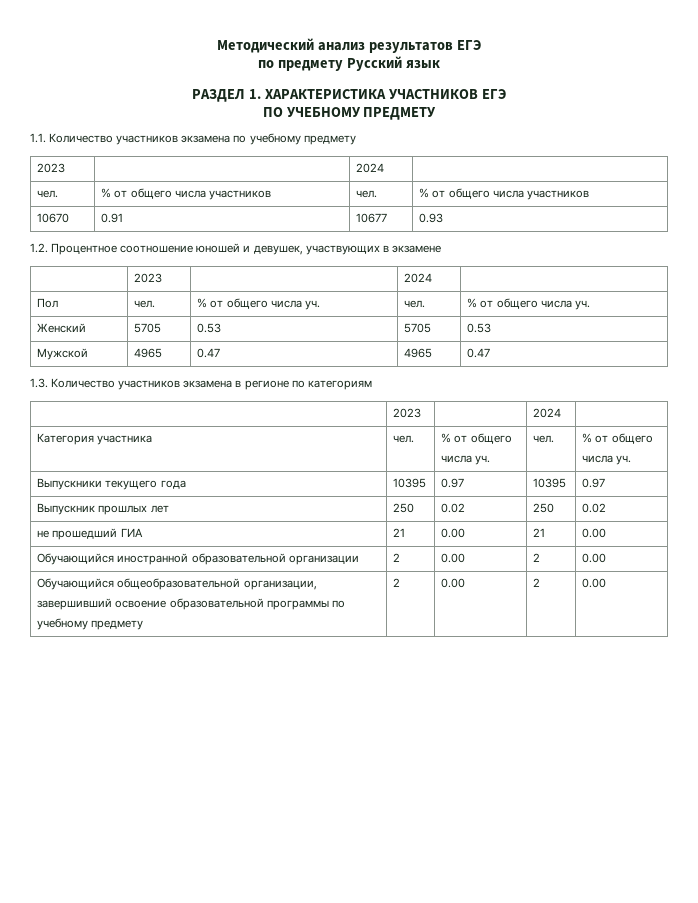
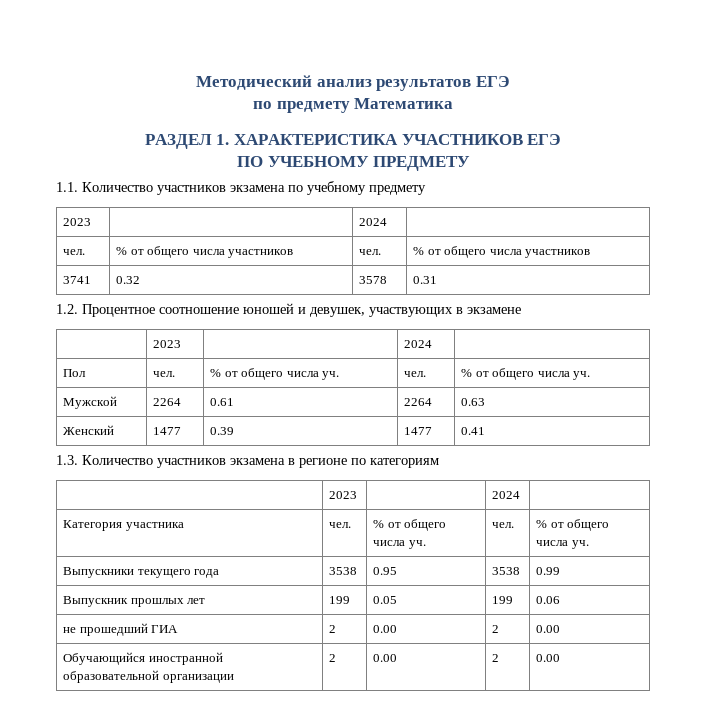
- по предмету Русский язык
+ по предмету Математика
- 10670 | 0.91 | 10677 | 0.93
+ 3741 | 0.32 | 3578 | 0.31
- Женский | 5705 | 0.53 | 5705 | 0.53
- Мужской | 4965 | 0.47 | 4965 | 0.47
+ Мужской | 2264 | 0.61 | 2264 | 0.63
+ Женский | 1477 | 0.39 | 1477 | 0.41
- Выпускники текущего года | 10395 | 0.97 | 10395 | 0.97
+ Выпускники текущего года | 3538 | 0.95 | 3538 | 0.99
- Выпускник прошлых лет | 250 | 0.02 | 250 | 0.02
+ Выпускник прошлых лет | 199 | 0.05 | 199 | 0.06
- не прошедший ГИА | 21 | 0.00 | 21 | 0.00
+ не прошедший ГИА | 2 | 0.00 | 2 | 0.00
- Обучающийся общеобразовательной организации, завершивший освоение образовательной программы по учебному предмету | 2 | 0.00 | 2 | 0.00

